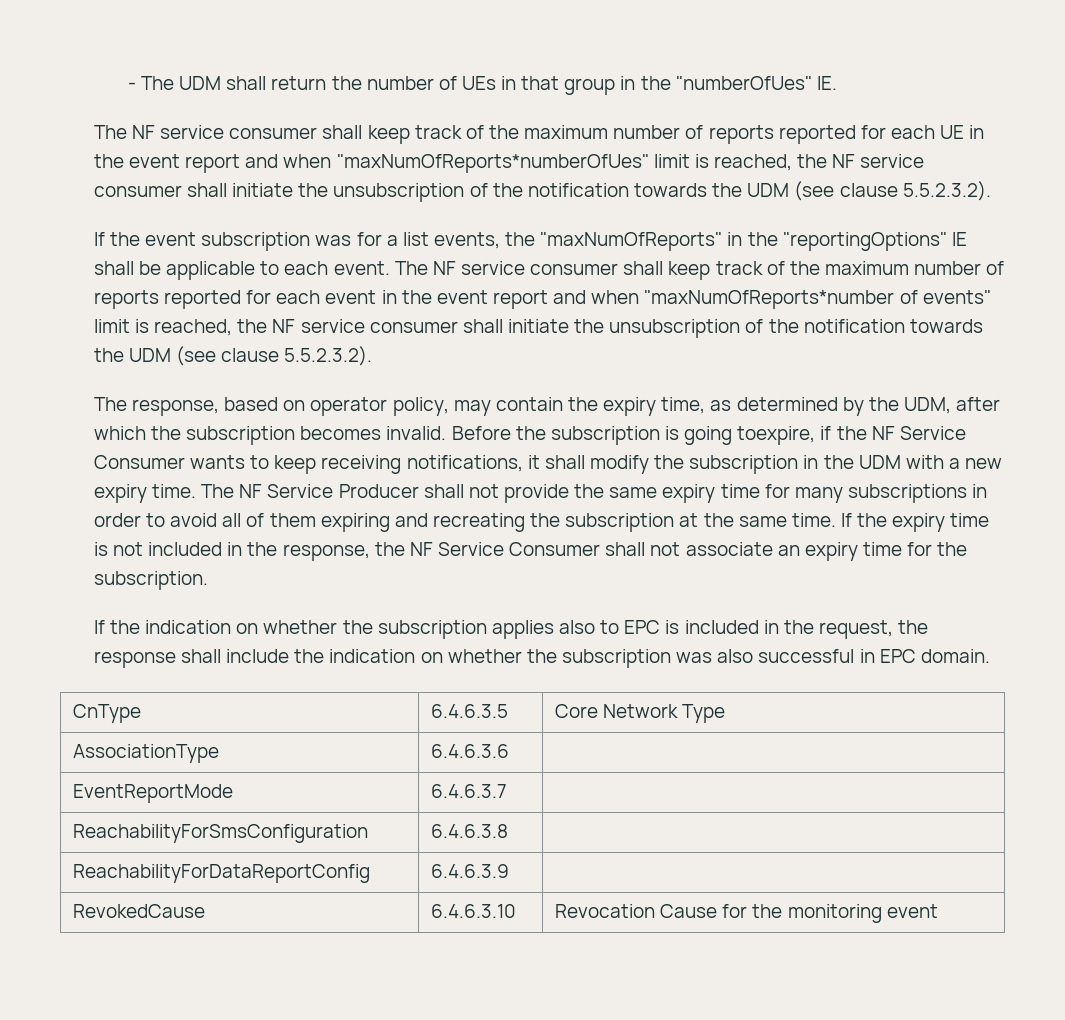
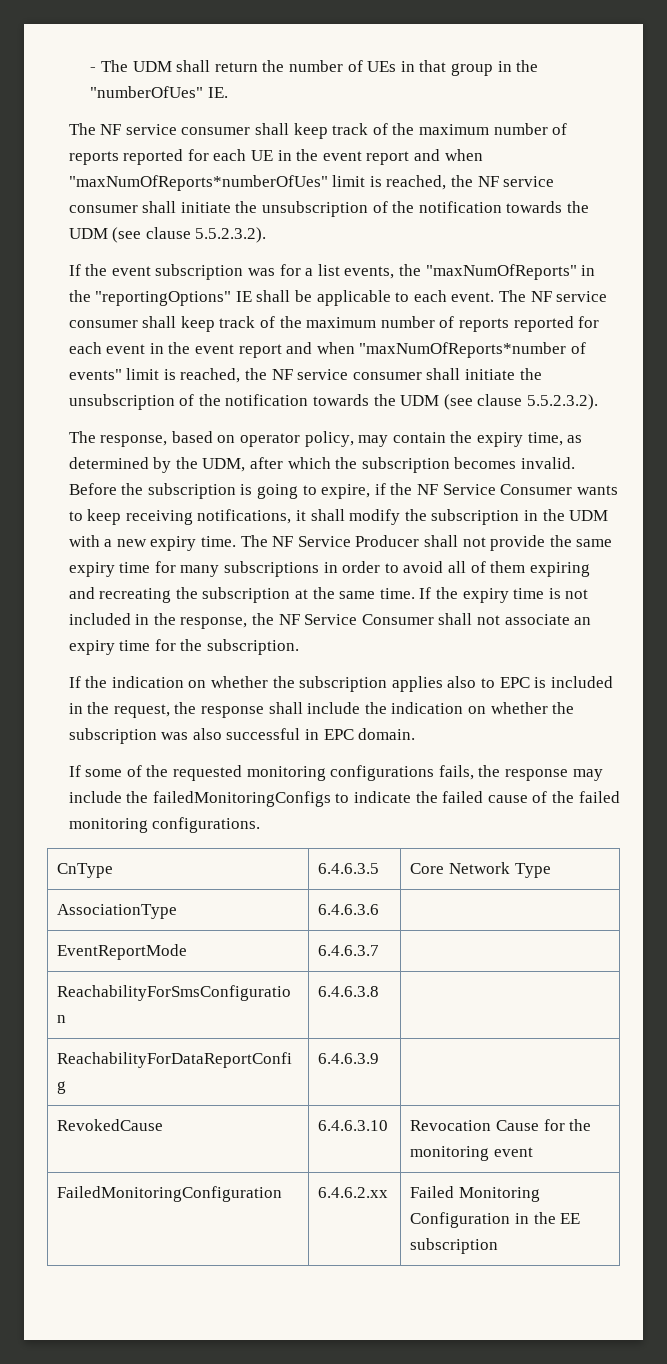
- Before the subscription is going toexpire, if the NF Service Consumer wants to keep receiving notifications, it shall modify the subscription in the UDM with a new expiry time.
+ Before the subscription is going to expire, if the NF Service Consumer wants to keep receiving notifications, it shall modify the subscription in the UDM with a new expiry time.
+ If some of the requested monitoring configurations fails, the response may include the failedMonitoringConfigs to indicate the failed cause of the failed monitoring configurations.
+ FailedMonitoringConfiguration | 6.4.6.2.xx | Failed Monitoring Configuration in the EE subscription

